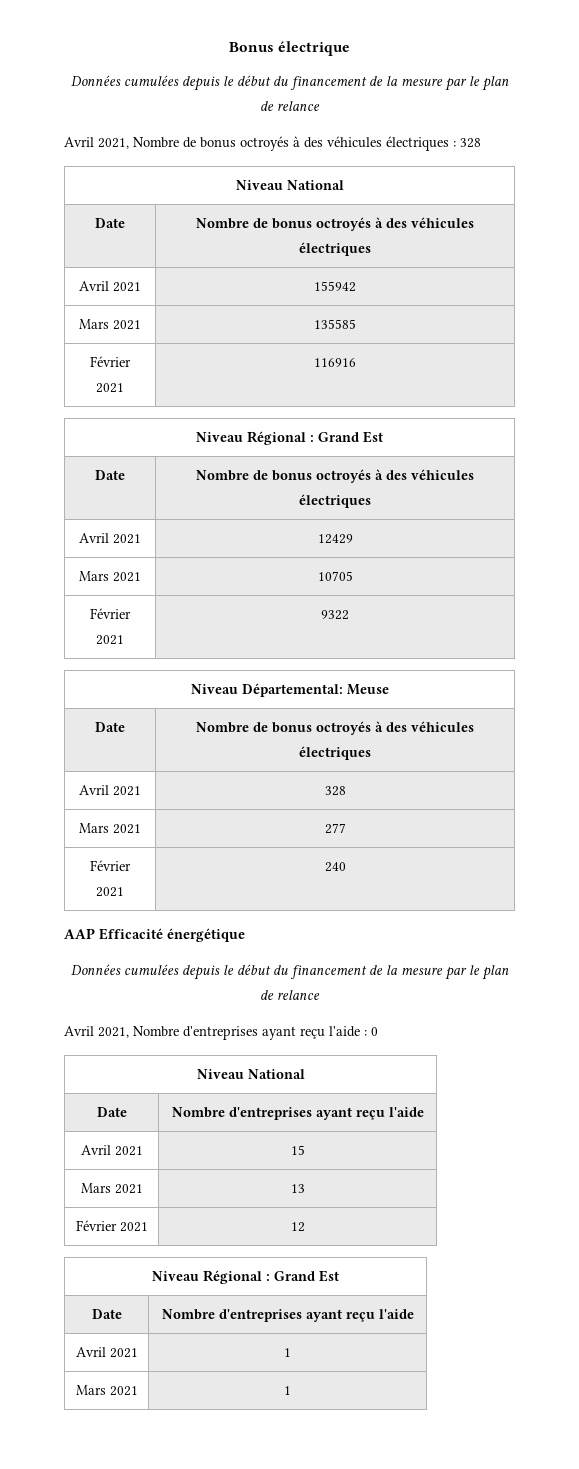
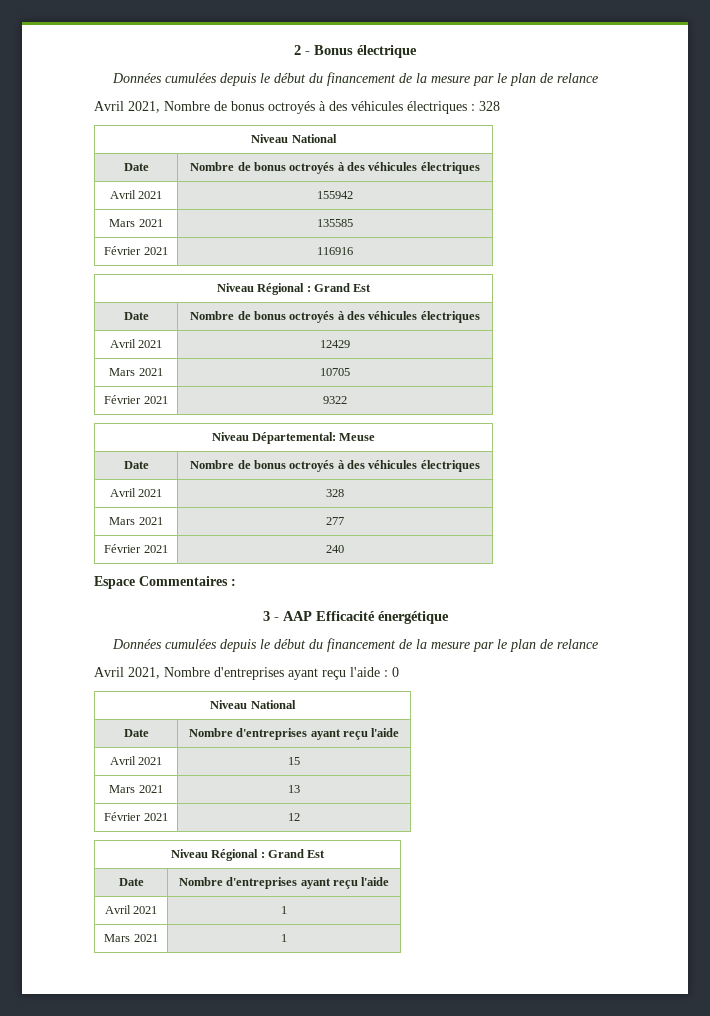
- Bonus électrique
+ 2 - Bonus électrique
- AAP Efficacité énergétique
+ Espace Commentaires :
+ 3 - AAP Efficacité énergétique

